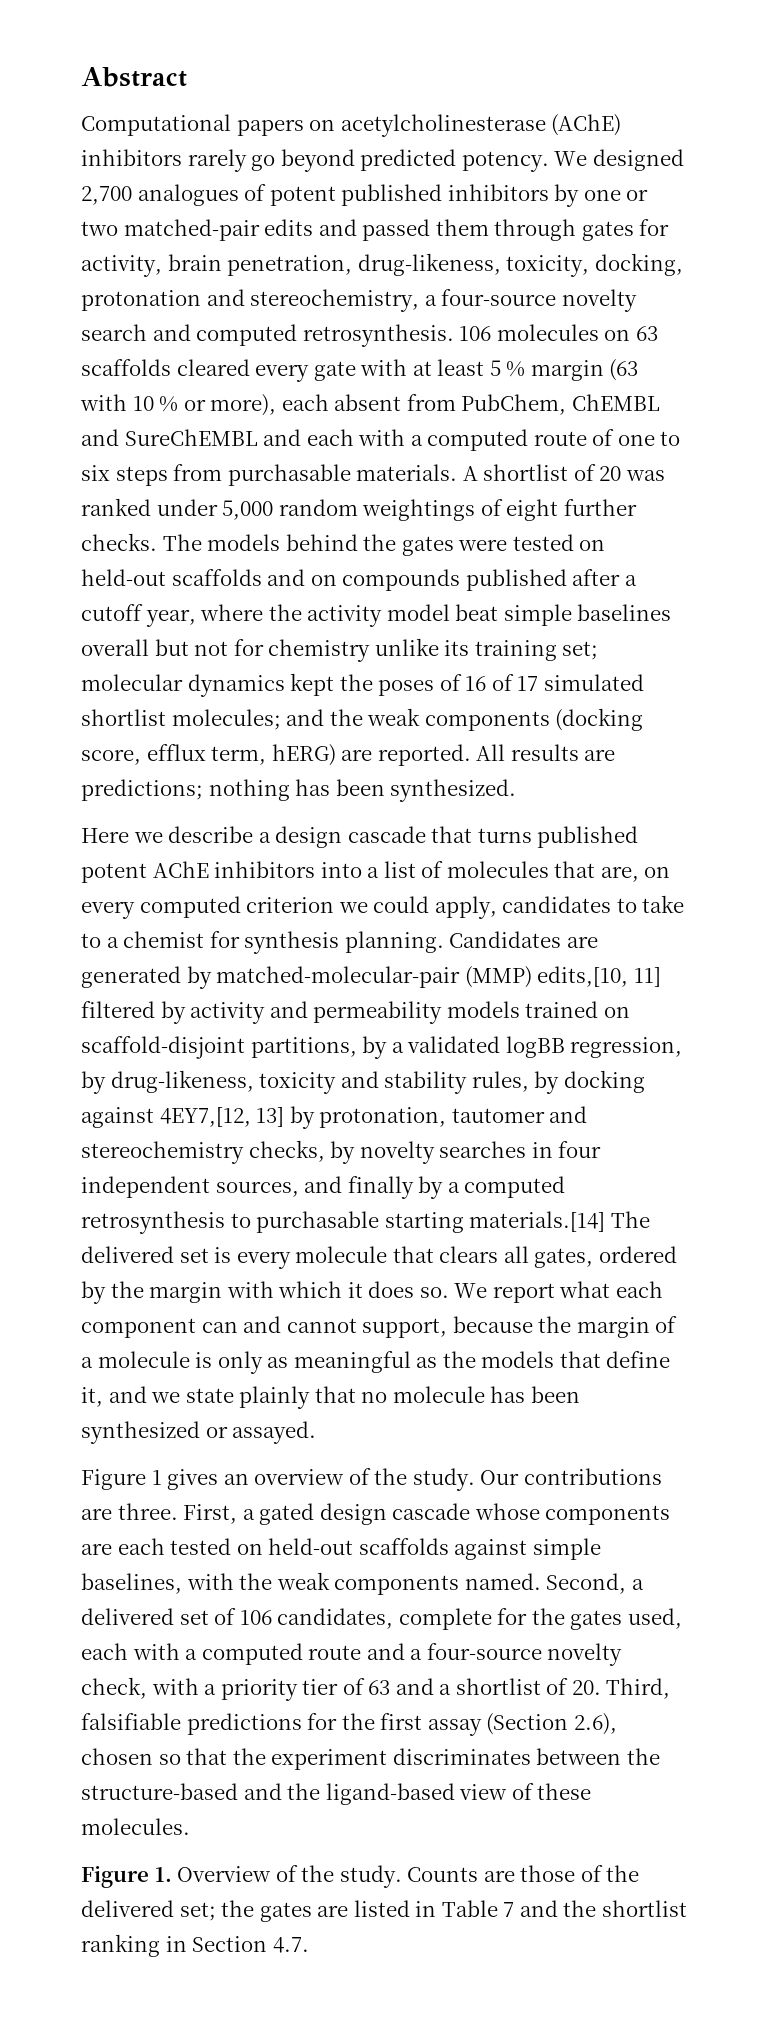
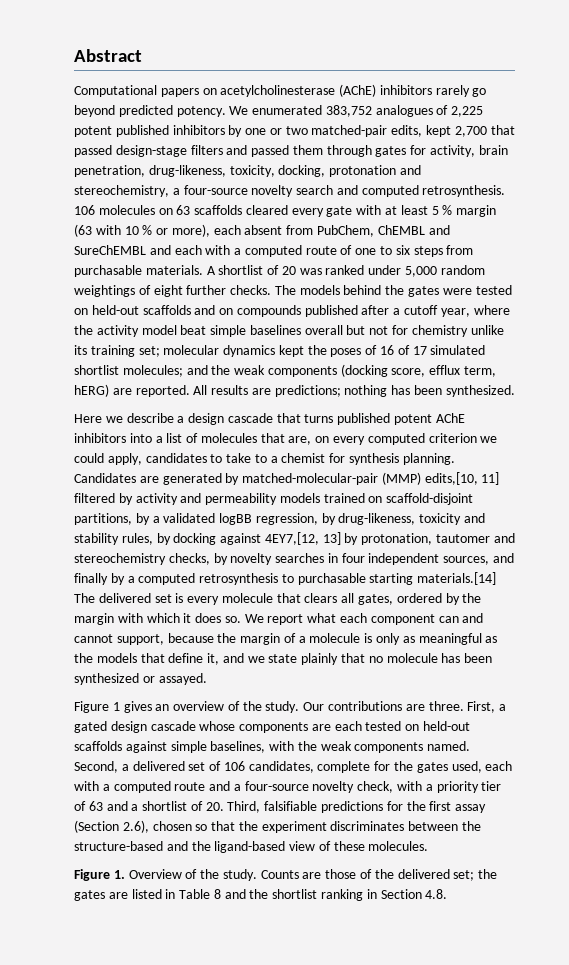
- We designed 2,700 analogues of potent published inhibitors by one or two matched-pair edits and passed them through gates for activity, brain penetration, drug-likeness, toxicity, docking, protonation and stereochemistry, a four-source novelty search and computed retrosynthesis.
+ We enumerated 383,752 analogues of 2,225 potent published inhibitors by one or two matched-pair edits, kept 2,700 that passed design-stage filters and passed them through gates for activity, brain penetration, drug-likeness, toxicity, docking, protonation and stereochemistry, a four-source novelty search and computed retrosynthesis.
- Counts are those of the delivered set; the gates are listed in Table 7 and the shortlist ranking in Section 4.7.
+ Counts are those of the delivered set; the gates are listed in Table 8 and the shortlist ranking in Section 4.8.

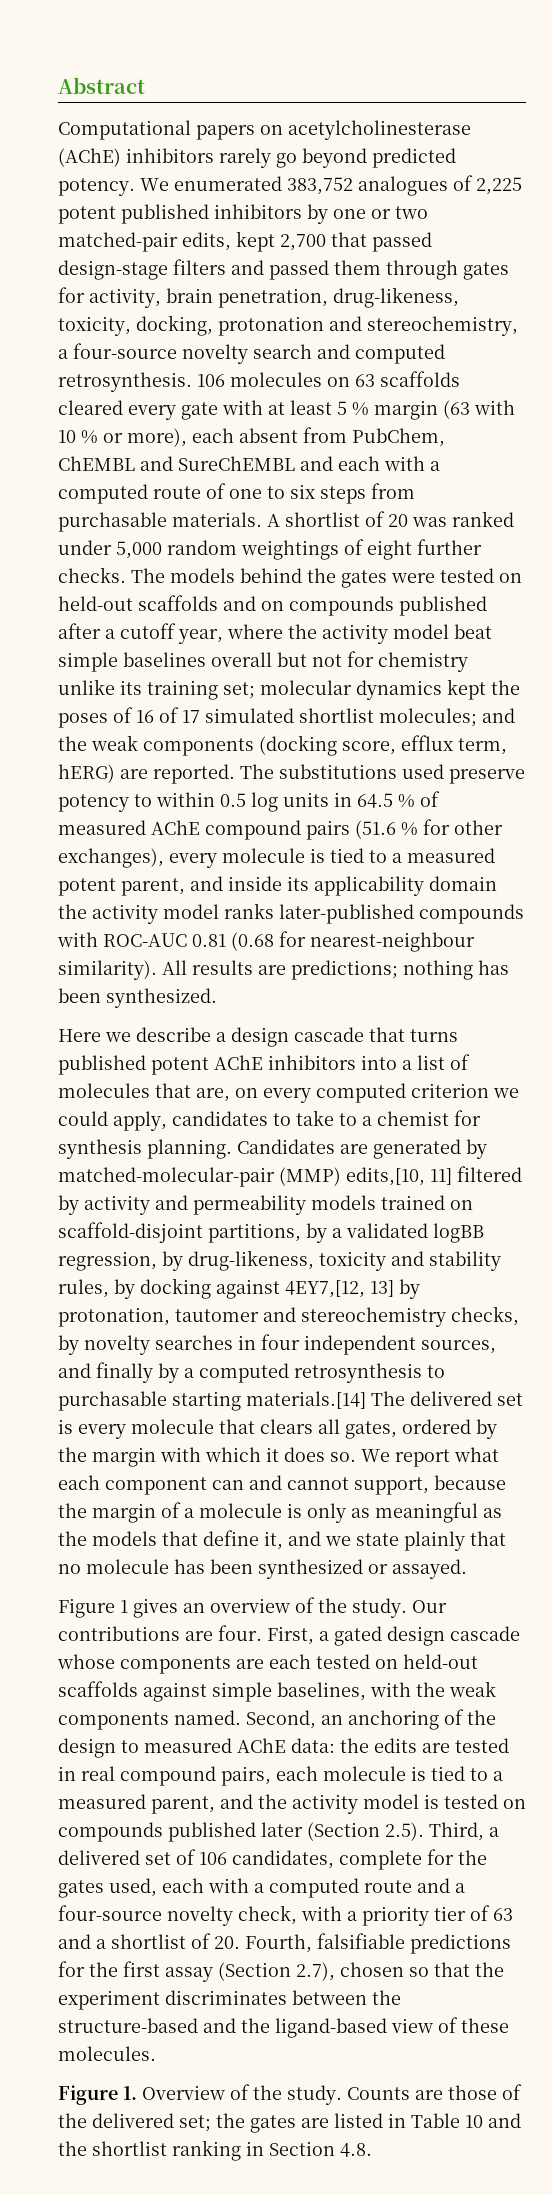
+ The substitutions used preserve potency to within 0.5 log units in 64.5 % of measured AChE compound pairs (51.6 % for other exchanges), every molecule is tied to a measured potent parent, and inside its applicability domain the activity model ranks later-published compounds with ROC-AUC 0.81 (0.68 for nearest-neighbour similarity).
- Our contributions are three.
+ Our contributions are four.
- Second, a delivered set of 106 candidates, complete for the gates used, each with a computed route and a four-source novelty check, with a priority tier of 63 and a shortlist of 20. Third, falsifiable predictions for the first assay (Section 2.6), chosen so that the experiment discriminates between the structure-based and the ligand-based view of these molecules.
+ Second, an anchoring of the design to measured AChE data: the edits are tested in real compound pairs, each molecule is tied to a measured parent, and the activity model is tested on compounds published later (Section 2.5). Third, a delivered set of 106 candidates, complete for the gates used, each with a computed route and a four-source novelty check, with a priority tier of 63 and a shortlist of 20. Fourth, falsifiable predictions for the first assay (Section 2.7), chosen so that the experiment discriminates between the structure-based and the ligand-based view of these molecules.
- Counts are those of the delivered set; the gates are listed in Table 8 and the shortlist ranking in Section 4.8.
+ Counts are those of the delivered set; the gates are listed in Table 10 and the shortlist ranking in Section 4.8.

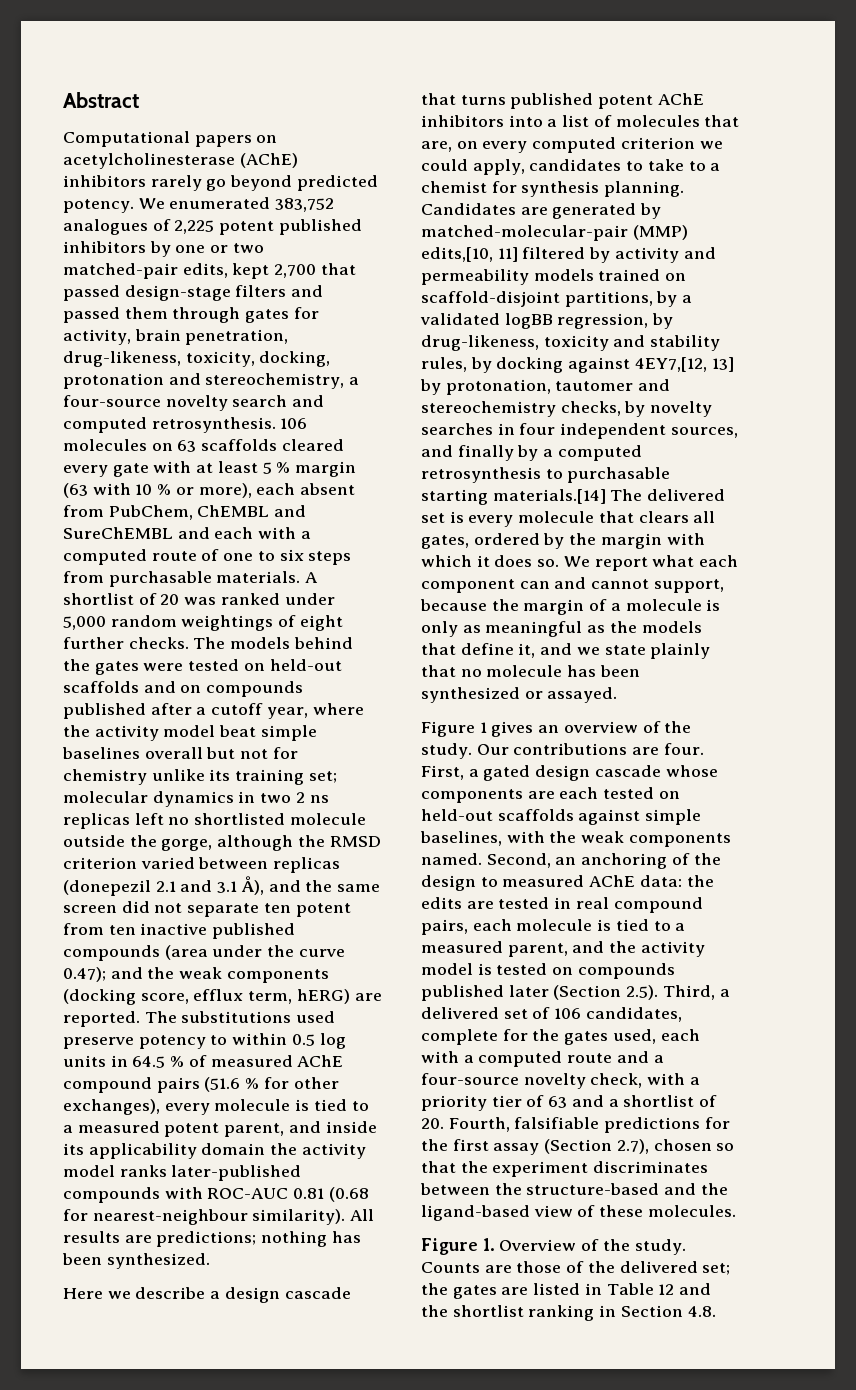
- The models behind the gates were tested on held-out scaffolds and on compounds published after a cutoff year, where the activity model beat simple baselines overall but not for chemistry unlike its training set; molecular dynamics kept the poses of 16 of 17 simulated shortlist molecules; and the weak components (docking score, efflux term, hERG) are reported.
+ The models behind the gates were tested on held-out scaffolds and on compounds published after a cutoff year, where the activity model beat simple baselines overall but not for chemistry unlike its training set; molecular dynamics in two 2 ns replicas left no shortlisted molecule outside the gorge, although the RMSD criterion varied between replicas (donepezil 2.1 and 3.1 Å), and the same screen did not separate ten potent from ten inactive published compounds (area under the curve 0.47); and the weak components (docking score, efflux term, hERG) are reported.
- Counts are those of the delivered set; the gates are listed in Table 10 and the shortlist ranking in Section 4.8.
+ Counts are those of the delivered set; the gates are listed in Table 12 and the shortlist ranking in Section 4.8.

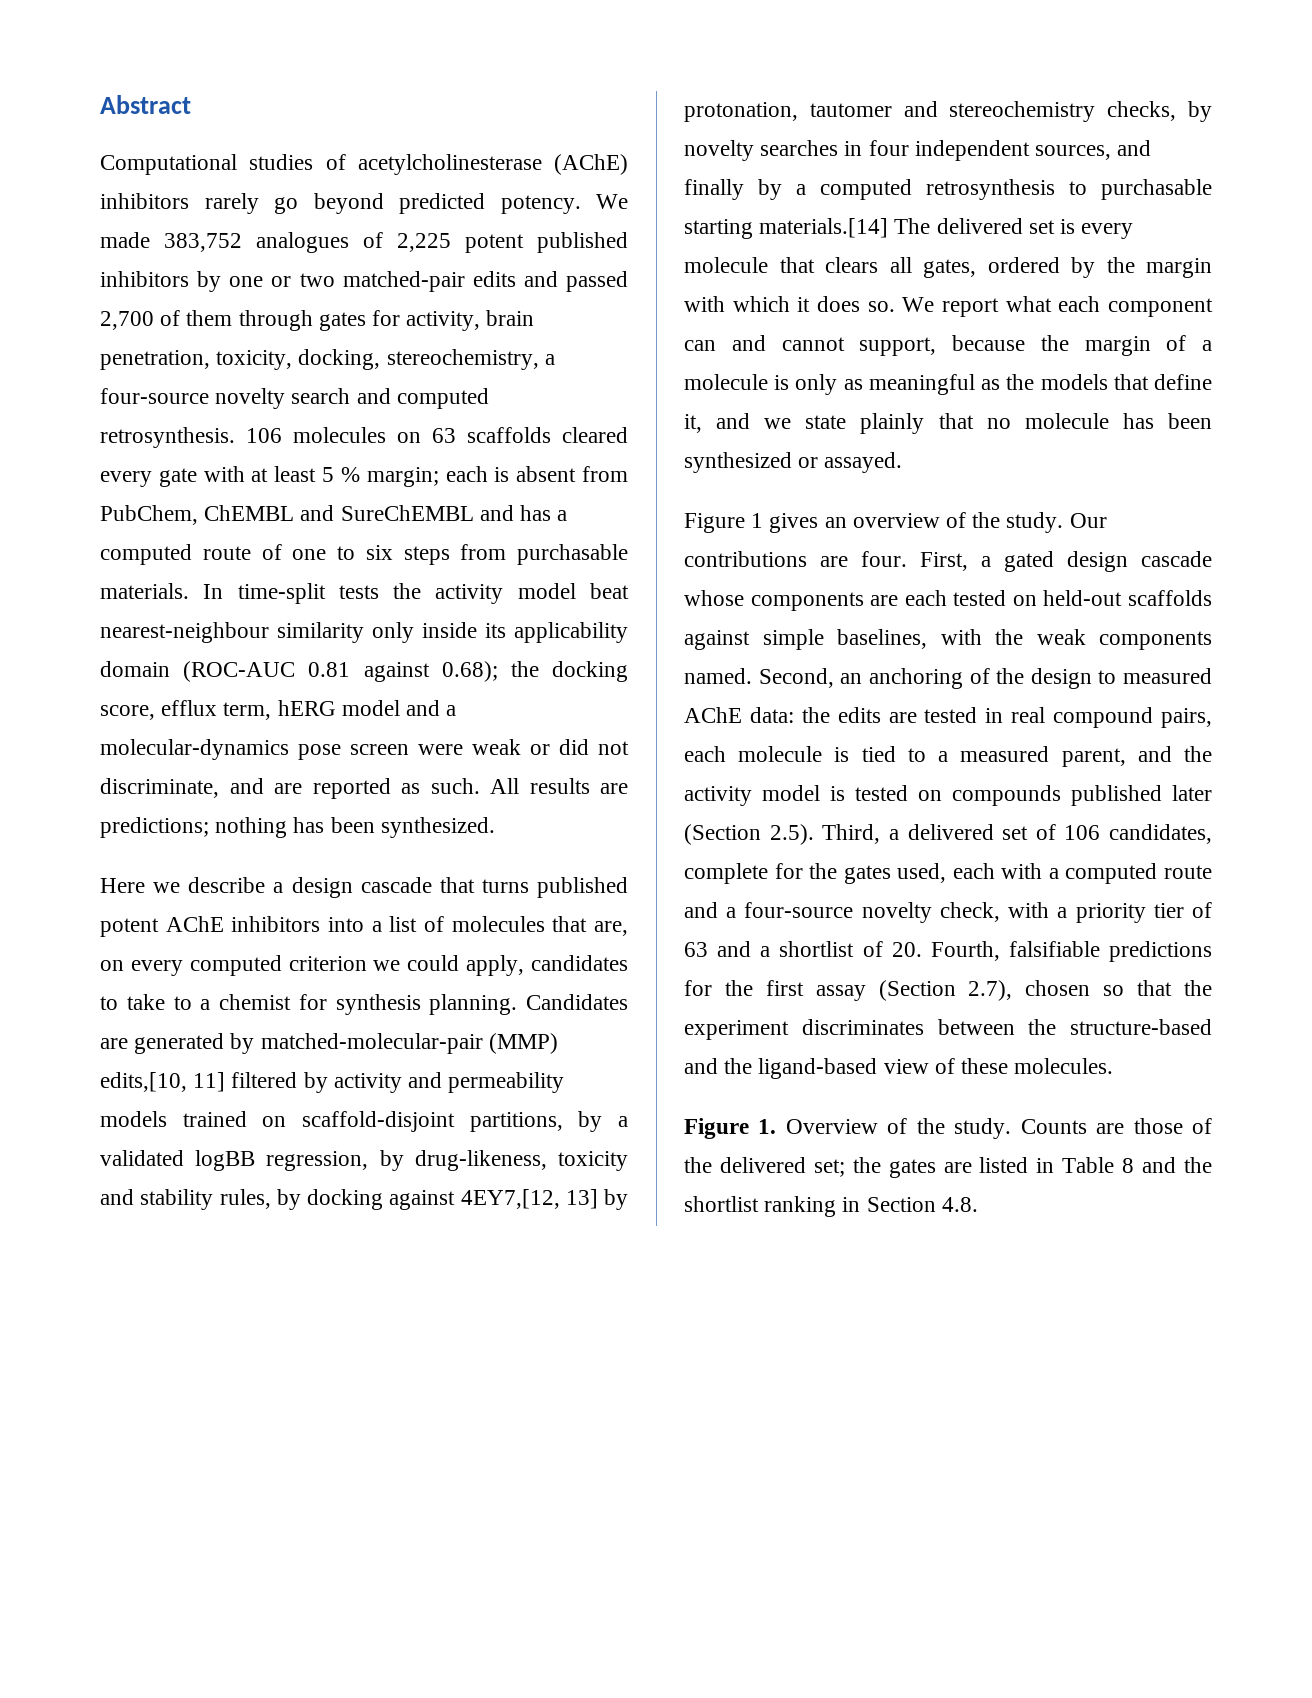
- Computational papers on acetylcholinesterase (AChE) inhibitors rarely go beyond predicted potency.
+ Computational studies of acetylcholinesterase (AChE) inhibitors rarely go beyond predicted potency.
- We enumerated 383,752 analogues of 2,225 potent published inhibitors by one or two matched-pair edits, kept 2,700 that passed design-stage filters and passed them through gates for activity, brain penetration, drug-likeness, toxicity, docking, protonation and stereochemistry, a four-source novelty search and computed retrosynthesis.
+ We made 383,752 analogues of 2,225 potent published inhibitors by one or two matched-pair edits and passed 2,700 of them through gates for activity, brain penetration, toxicity, docking, stereochemistry, a four-source novelty search and computed retrosynthesis.
- 106 molecules on 63 scaffolds cleared every gate with at least 5 % margin (63 with 10 % or more), each absent from PubChem, ChEMBL and SureChEMBL and each with a computed route of one to six steps from purchasable materials.
+ 106 molecules on 63 scaffolds cleared every gate with at least 5 % margin; each is absent from PubChem, ChEMBL and SureChEMBL and has a computed route of one to six steps from purchasable materials.
- A shortlist of 20 was ranked under 5,000 random weightings of eight further checks. The models behind the gates were tested on held-out scaffolds and on compounds published after a cutoff year, where the activity model beat simple baselines overall but not for chemistry unlike its training set; molecular dynamics in two 2 ns replicas left no shortlisted molecule outside the gorge, although the RMSD criterion varied between replicas (donepezil 2.1 and 3.1 Å), and the same screen did not separate ten potent from ten inactive published compounds (area under the curve 0.47); and the weak components (docking score, efflux term, hERG) are reported. The substitutions used preserve potency to within 0.5 log units in 64.5 % of measured AChE compound pairs (51.6 % for other exchanges), every molecule is tied to a measured potent parent, and inside its applicability domain the activity model ranks later-published compounds with ROC-AUC 0.81 (0.68 for nearest-neighbour similarity).
+ In time-split tests the activity model beat nearest-neighbour similarity only inside its applicability domain (ROC-AUC 0.81 against 0.68); the docking score, efflux term, hERG model and a molecular-dynamics pose screen were weak or did not discriminate, and are reported as such.
- Counts are those of the delivered set; the gates are listed in Table 12 and the shortlist ranking in Section 4.8.
+ Counts are those of the delivered set; the gates are listed in Table 8 and the shortlist ranking in Section 4.8.

